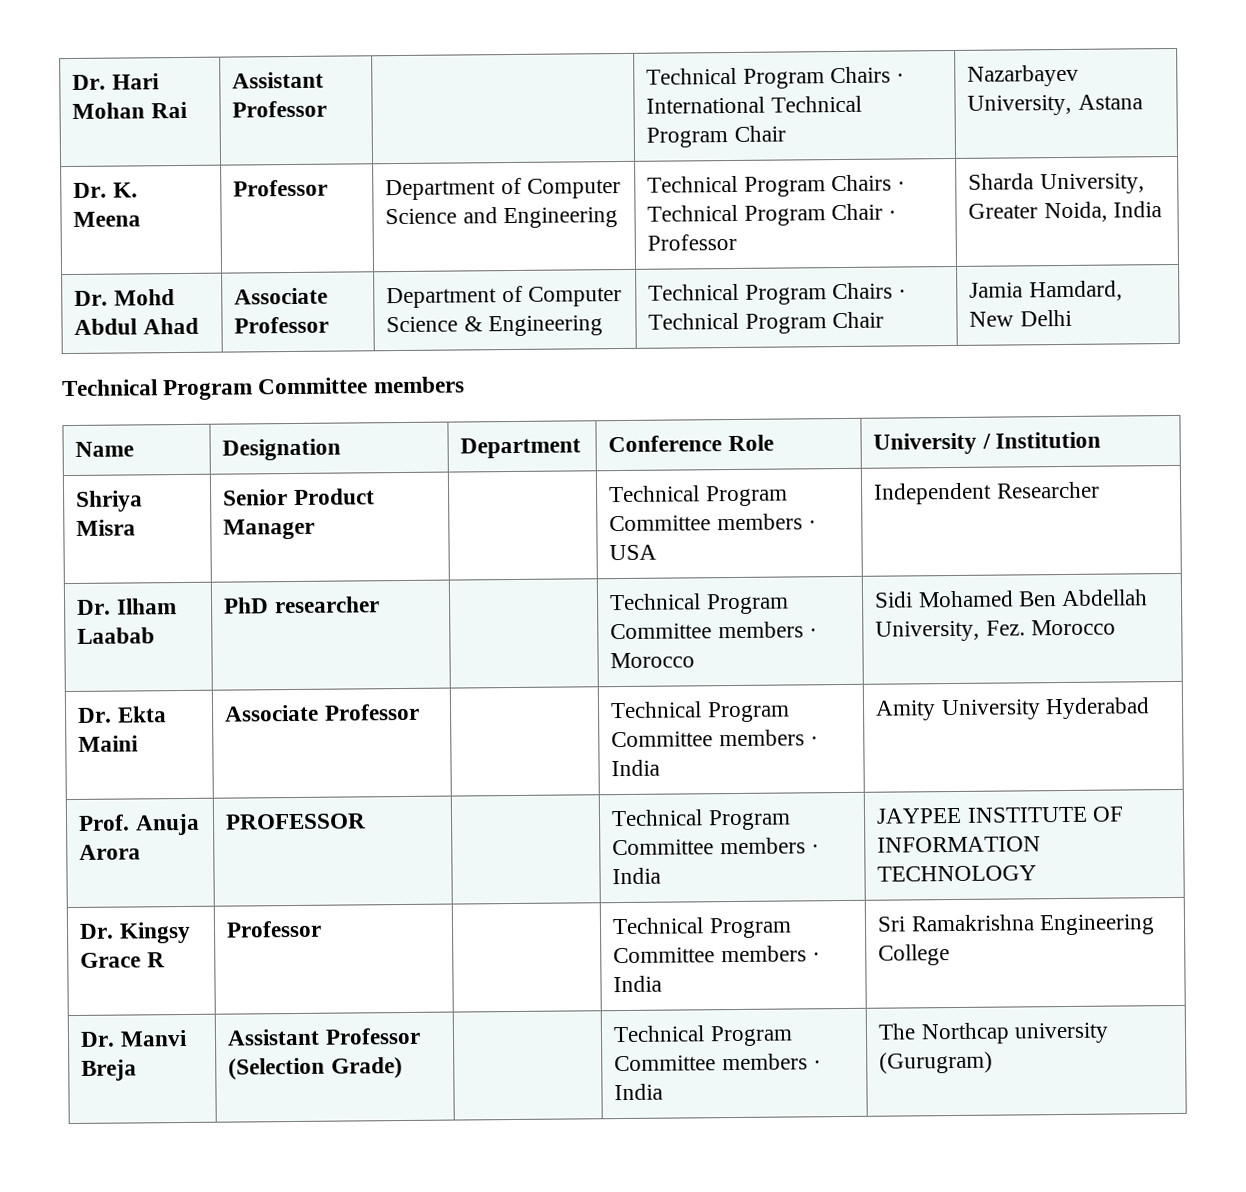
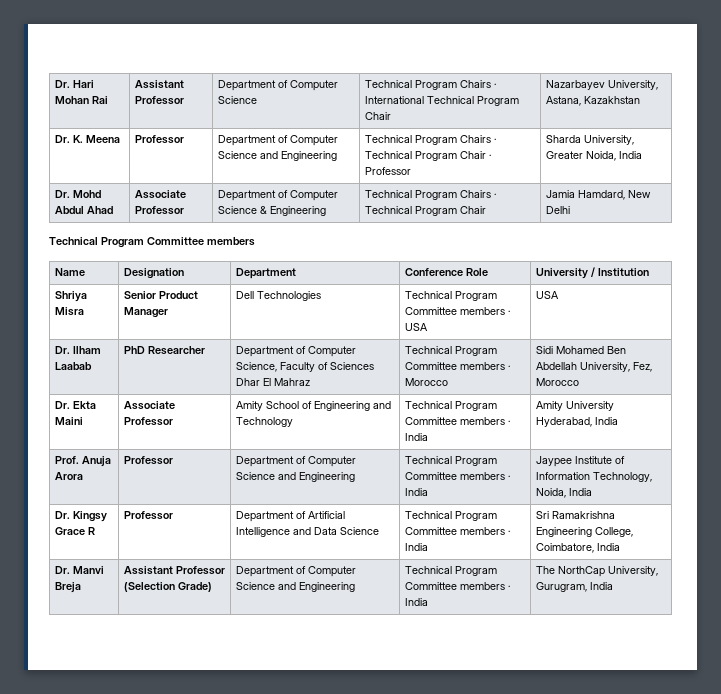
- Dr. Hari Mohan Rai | Assistant Professor | | Technical Program Chairs · International Technical Program Chair | Nazarbayev University, Astana
+ Dr. Hari Mohan Rai | Assistant Professor | Department of Computer Science | Technical Program Chairs · International Technical Program Chair | Nazarbayev University, Astana, Kazakhstan
- Shriya Misra | Senior Product Manager | | Technical Program Committee members · USA | Independent Researcher
+ Shriya Misra | Senior Product Manager | Dell Technologies | Technical Program Committee members · USA | USA
- Dr. Ilham Laabab | PhD researcher | | Technical Program Committee members · Morocco | Sidi Mohamed Ben Abdellah University, Fez. Morocco
+ Dr. Ilham Laabab | PhD Researcher | Department of Computer Science, Faculty of Sciences Dhar El Mahraz | Technical Program Committee members · Morocco | Sidi Mohamed Ben Abdellah University, Fez, Morocco
- Dr. Ekta Maini | Associate Professor | | Technical Program Committee members · India | Amity University Hyderabad
+ Dr. Ekta Maini | Associate Professor | Amity School of Engineering and Technology | Technical Program Committee members · India | Amity University Hyderabad, India
- Prof. Anuja Arora | PROFESSOR | | Technical Program Committee members · India | JAYPEE INSTITUTE OF INFORMATION TECHNOLOGY
+ Prof. Anuja Arora | Professor | Department of Computer Science and Engineering | Technical Program Committee members · India | Jaypee Institute of Information Technology, Noida, India
- Dr. Kingsy Grace R | Professor | | Technical Program Committee members · India | Sri Ramakrishna Engineering College
+ Dr. Kingsy Grace R | Professor | Department of Artificial Intelligence and Data Science | Technical Program Committee members · India | Sri Ramakrishna Engineering College, Coimbatore, India
- Dr. Manvi Breja | Assistant Professor (Selection Grade) | | Technical Program Committee members · India | The Northcap university (Gurugram)
+ Dr. Manvi Breja | Assistant Professor (Selection Grade) | Department of Computer Science and Engineering | Technical Program Committee members · India | The NorthCap University, Gurugram, India

